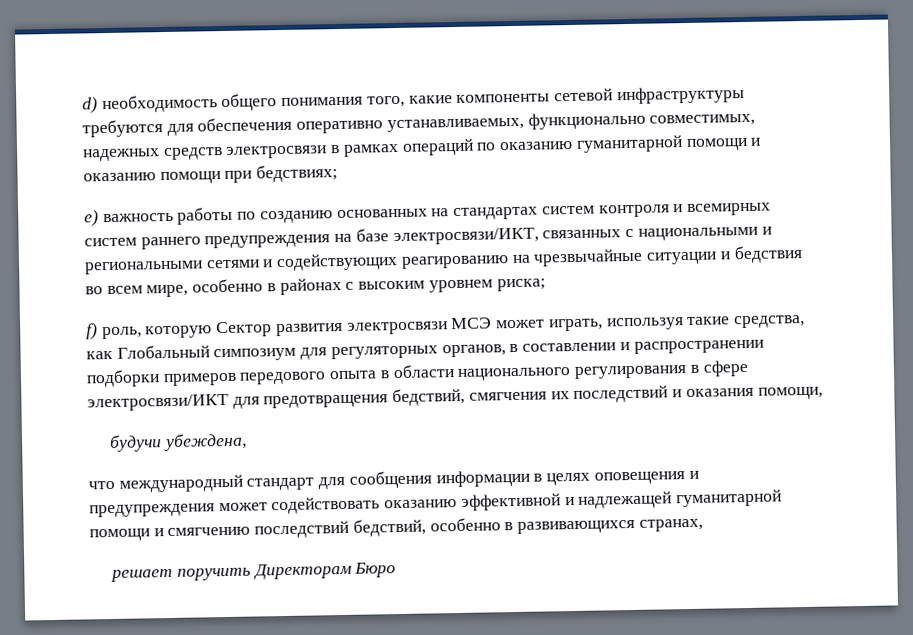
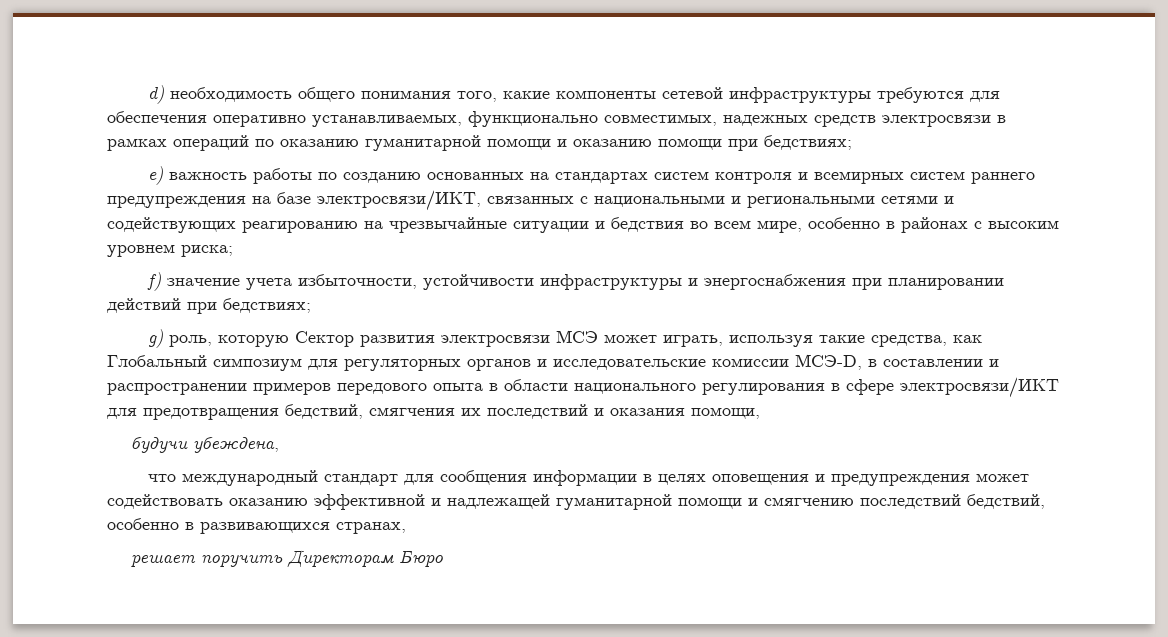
- f) роль, которую Сектор развития электросвязи МСЭ может играть, используя такие средства, как Глобальный симпозиум для регуляторных органов, в составлении и распространении подборки примеров передового опыта в области национального регулирования в сфере электросвязи/ИКТ для предотвращения бедствий, смягчения их последствий и оказания помощи,
+ f) значение учета избыточности, устойчивости инфраструктуры и энергоснабжения при планировании действий при бедствиях;
+ g) роль, которую Сектор развития электросвязи МСЭ может играть, используя такие средства, как Глобальный симпозиум для регуляторных органов и исследовательские комиссии МСЭ-D, в составлении и распространении примеров передового опыта в области национального регулирования в сфере электросвязи/ИКТ для предотвращения бедствий, смягчения их последствий и оказания помощи,

